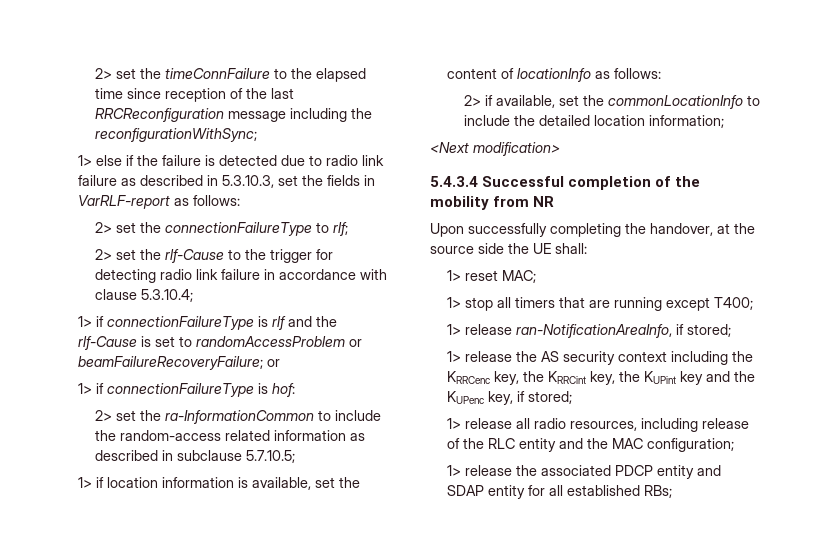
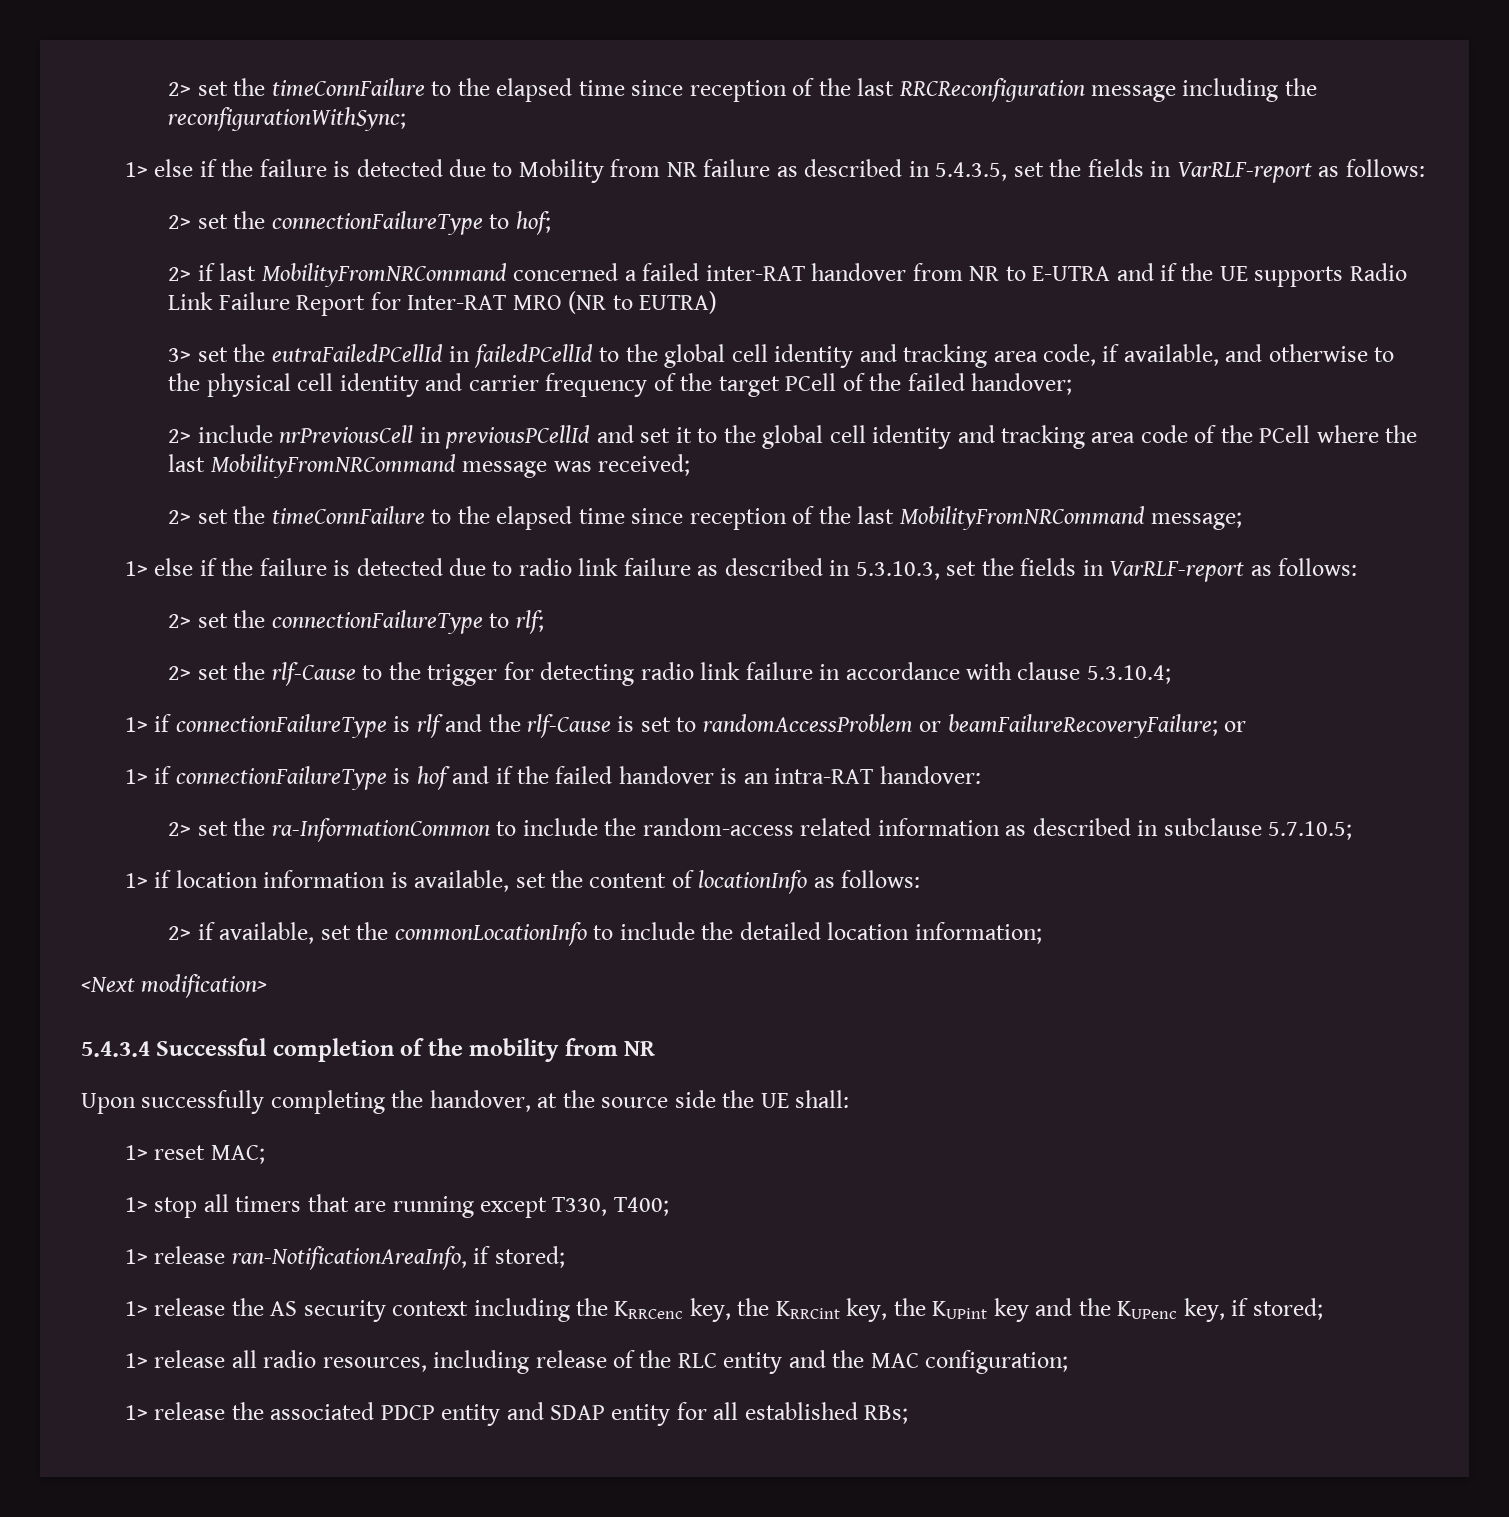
+ 1> else if the failure is detected due to Mobility from NR failure as described in 5.4.3.5, set the fields in VarRLF-report as follows:
+ 2> set the connectionFailureType to hof;
+ 2> if last MobilityFromNRCommand concerned a failed inter-RAT handover from NR to E-UTRA and if the UE supports Radio Link Failure Report for Inter-RAT MRO (NR to EUTRA)
+ 3> set the eutraFailedPCellId in failedPCellId to the global cell identity and tracking area code, if available, and otherwise to the physical cell identity and carrier frequency of the target PCell of the failed handover;
+ 2> include nrPreviousCell in previousPCellId and set it to the global cell identity and tracking area code of the PCell where the last MobilityFromNRCommand message was received;
+ 2> set the timeConnFailure to the elapsed time since reception of the last MobilityFromNRCommand message;
- 1> if connectionFailureType is hof:
+ 1> if connectionFailureType is hof and if the failed handover is an intra-RAT handover:
- 1> stop all timers that are running except T400;
+ 1> stop all timers that are running except T330, T400;

